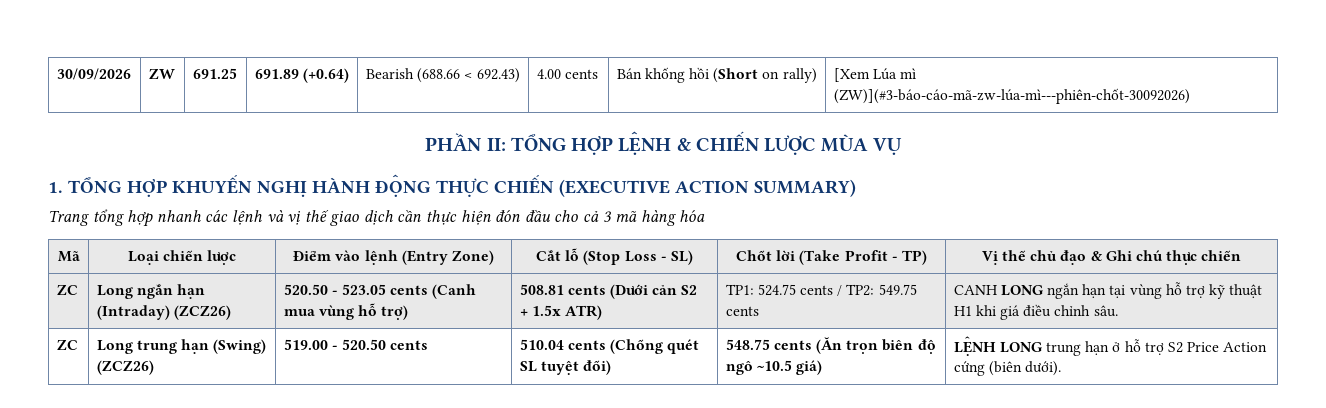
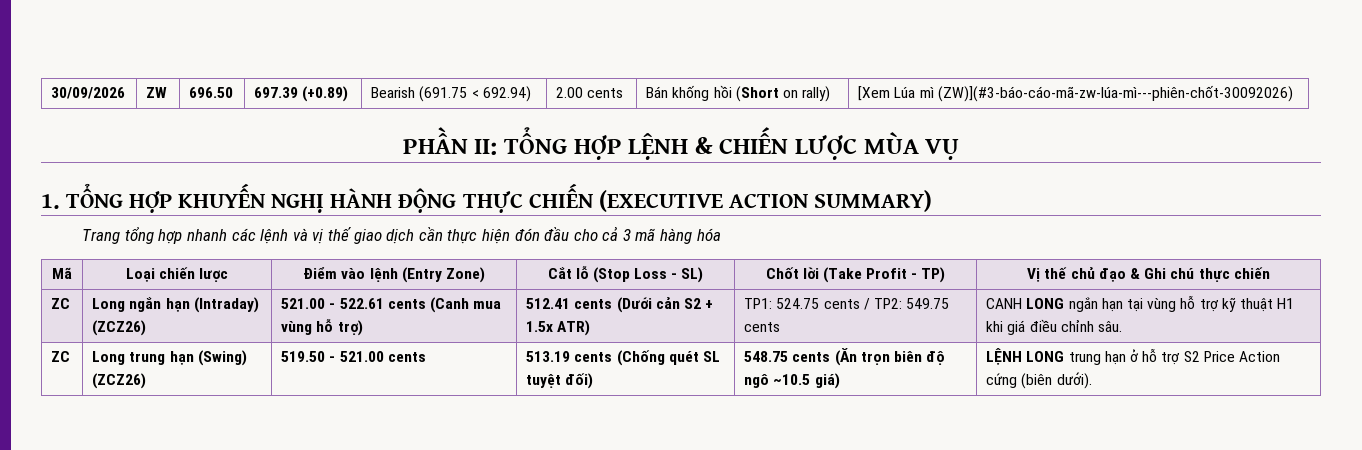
- 30/09/2026 | ZW | 691.25 | 691.89 (+0.64) | Bearish (688.66 < 692.43) | 4.00 cents | Bán khống hồi (Short on rally) | [Xem Lúa mì (ZW)](#3-báo-cáo-mã-zw-lúa-mì---phiên-chốt-30092026)
+ 30/09/2026 | ZW | 696.50 | 697.39 (+0.89) | Bearish (691.75 < 692.94) | 2.00 cents | Bán khống hồi (Short on rally) | [Xem Lúa mì (ZW)](#3-báo-cáo-mã-zw-lúa-mì---phiên-chốt-30092026)
- 520.50 - 523.05 cents (Canh mua vùng hỗ trợ)
+ 521.00 - 522.61 cents (Canh mua vùng hỗ trợ)
- 508.81 cents (Dưới cản S2 + 1.5x ATR)
+ 512.41 cents (Dưới cản S2 + 1.5x ATR)
- ZC | Long trung hạn (Swing) (ZCZ26) | 519.00 - 520.50 cents | 510.04 cents (Chống quét SL tuyệt đối) | 548.75 cents (Ăn trọn biên độ ngô ~10.5 giá) | LỆNH LONG trung hạn ở hỗ trợ S2 Price Action cứng (biên dưới).
+ ZC | Long trung hạn (Swing) (ZCZ26) | 519.50 - 521.00 cents | 513.19 cents (Chống quét SL tuyệt đối) | 548.75 cents (Ăn trọn biên độ ngô ~10.5 giá) | LỆNH LONG trung hạn ở hỗ trợ S2 Price Action cứng (biên dưới).

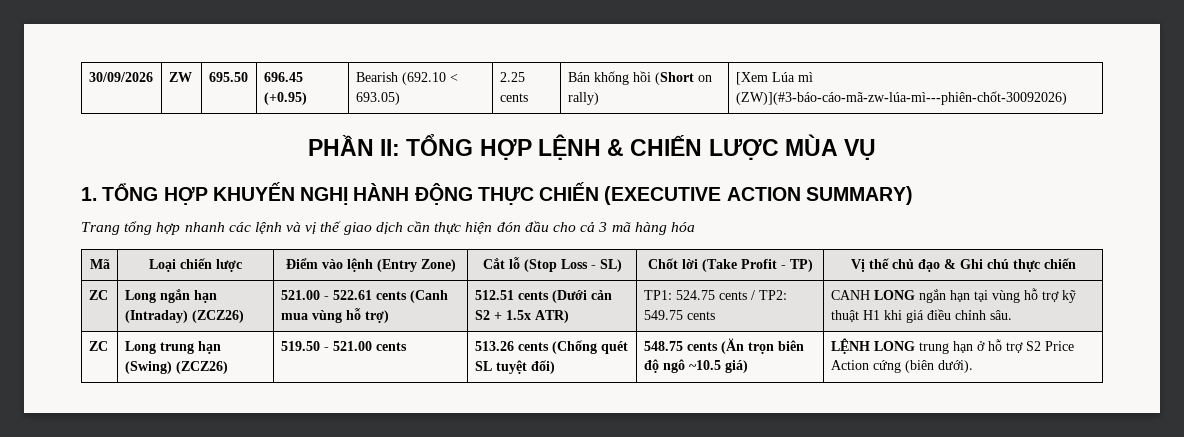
- 30/09/2026 | ZW | 696.50 | 697.39 (+0.89) | Bearish (691.75 < 692.94) | 2.00 cents | Bán khống hồi (Short on rally) | [Xem Lúa mì (ZW)](#3-báo-cáo-mã-zw-lúa-mì---phiên-chốt-30092026)
+ 30/09/2026 | ZW | 695.50 | 696.45 (+0.95) | Bearish (692.10 < 693.05) | 2.25 cents | Bán khống hồi (Short on rally) | [Xem Lúa mì (ZW)](#3-báo-cáo-mã-zw-lúa-mì---phiên-chốt-30092026)
- 512.41 cents (Dưới cản S2 + 1.5x ATR)
+ 512.51 cents (Dưới cản S2 + 1.5x ATR)
- ZC | Long trung hạn (Swing) (ZCZ26) | 519.50 - 521.00 cents | 513.19 cents (Chống quét SL tuyệt đối) | 548.75 cents (Ăn trọn biên độ ngô ~10.5 giá) | LỆNH LONG trung hạn ở hỗ trợ S2 Price Action cứng (biên dưới).
+ ZC | Long trung hạn (Swing) (ZCZ26) | 519.50 - 521.00 cents | 513.26 cents (Chống quét SL tuyệt đối) | 548.75 cents (Ăn trọn biên độ ngô ~10.5 giá) | LỆNH LONG trung hạn ở hỗ trợ S2 Price Action cứng (biên dưới).

